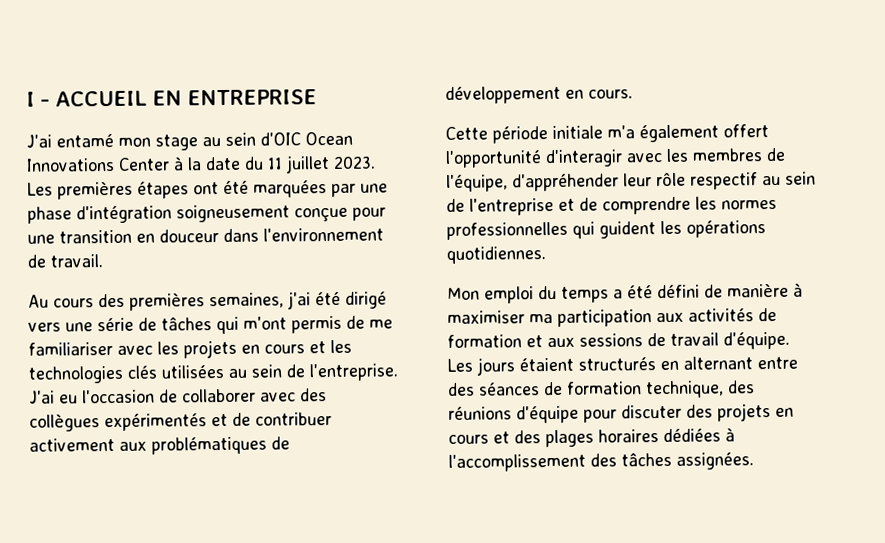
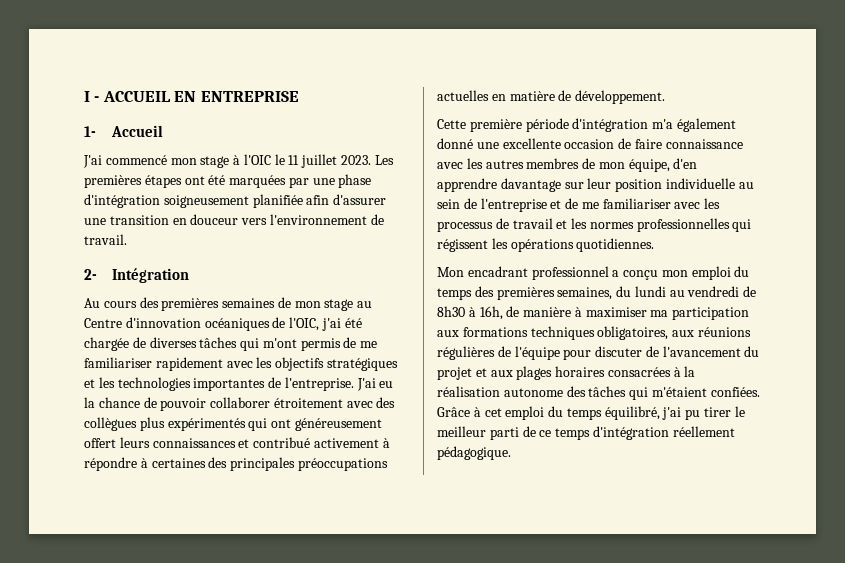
- J'ai entamé mon stage au sein d'OIC Ocean Innovations Center à la date du 11 juillet 2023.
+ 1- Accueil
+ J'ai commencé mon stage à l'OIC le 11 juillet 2023.
- Les premières étapes ont été marquées par une phase d'intégration soigneusement conçue pour une transition en douceur dans l'environnement de travail.
+ Les premières étapes ont été marquées par une phase d'intégration soigneusement planifiée afin d'assurer une transition en douceur vers l'environnement de travail.
+ 2- Intégration
- Au cours des premières semaines, j'ai été dirigé vers une série de tâches qui m'ont permis de me familiariser avec les projets en cours et les technologies clés utilisées au sein de l'entreprise. J'ai eu l'occasion de collaborer avec des collègues expérimentés et de contribuer activement aux problématiques de développement en cours.
- Cette période initiale m'a également offert l'opportunité d'interagir avec les membres de l'équipe, d'appréhender leur rôle respectif au sein de l'entreprise et de comprendre les normes professionnelles qui guident les opérations quotidiennes.
+ Au cours des premières semaines de mon stage au Centre d'innovation océaniques de l'OIC, j'ai été chargée de diverses tâches qui m'ont permis de me familiariser rapidement avec les objectifs stratégiques et les technologies importantes de l'entreprise. J'ai eu la chance de pouvoir collaborer étroitement avec des collègues plus expérimentés qui ont généreusement offert leurs connaissances et contribué activement à répondre à certaines des principales préoccupations actuelles en matière de développement.
+ Cette première période d'intégration m'a également donné une excellente occasion de faire connaissance avec les autres membres de mon équipe, d'en apprendre davantage sur leur position individuelle au sein de l'entreprise et de me familiariser avec les processus de travail et les normes professionnelles qui régissent les opérations quotidiennes.
- Mon emploi du temps a été défini de manière à maximiser ma participation aux activités de formation et aux sessions de travail d'équipe. Les jours étaient structurés en alternant entre des séances de formation technique, des réunions d'équipe pour discuter des projets en cours et des plages horaires dédiées à l'accomplissement des tâches assignées.
+ Mon encadrant professionnel a conçu mon emploi du temps des premières semaines, du lundi au vendredi de 8h30 à 16h, de manière à maximiser ma participation aux formations techniques obligatoires, aux réunions régulières de l'équipe pour discuter de l'avancement du projet et aux plages horaires consacrées à la réalisation autonome des tâches qui m'étaient confiées. Grâce à cet emploi du temps équilibré, j'ai pu tirer le meilleur parti de ce temps d'intégration réellement pédagogique.

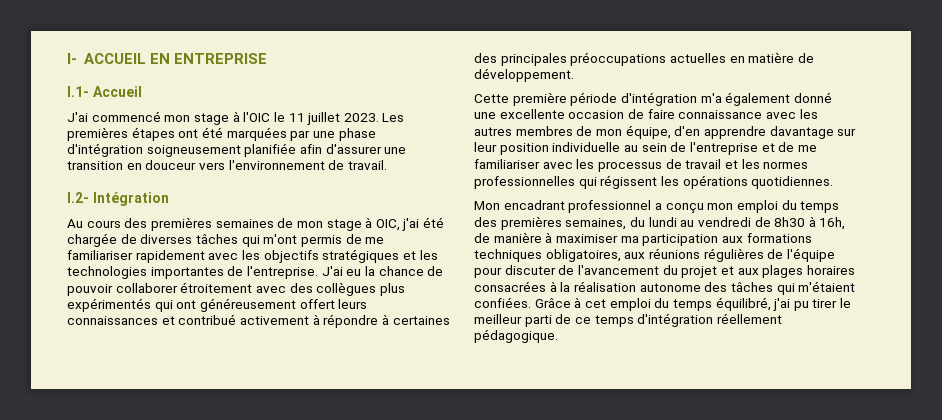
- I - ACCUEIL EN ENTREPRISE
+ I- ACCUEIL EN ENTREPRISE
- 1- Accueil
+ I.1- Accueil
- 2- Intégration
+ I.2- Intégration
- Au cours des premières semaines de mon stage au Centre d'innovation océaniques de l'OIC, j'ai été chargée de diverses tâches qui m'ont permis de me familiariser rapidement avec les objectifs stratégiques et les technologies importantes de l'entreprise.
+ Au cours des premières semaines de mon stage à OIC, j'ai été chargée de diverses tâches qui m'ont permis de me familiariser rapidement avec les objectifs stratégiques et les technologies importantes de l'entreprise.

